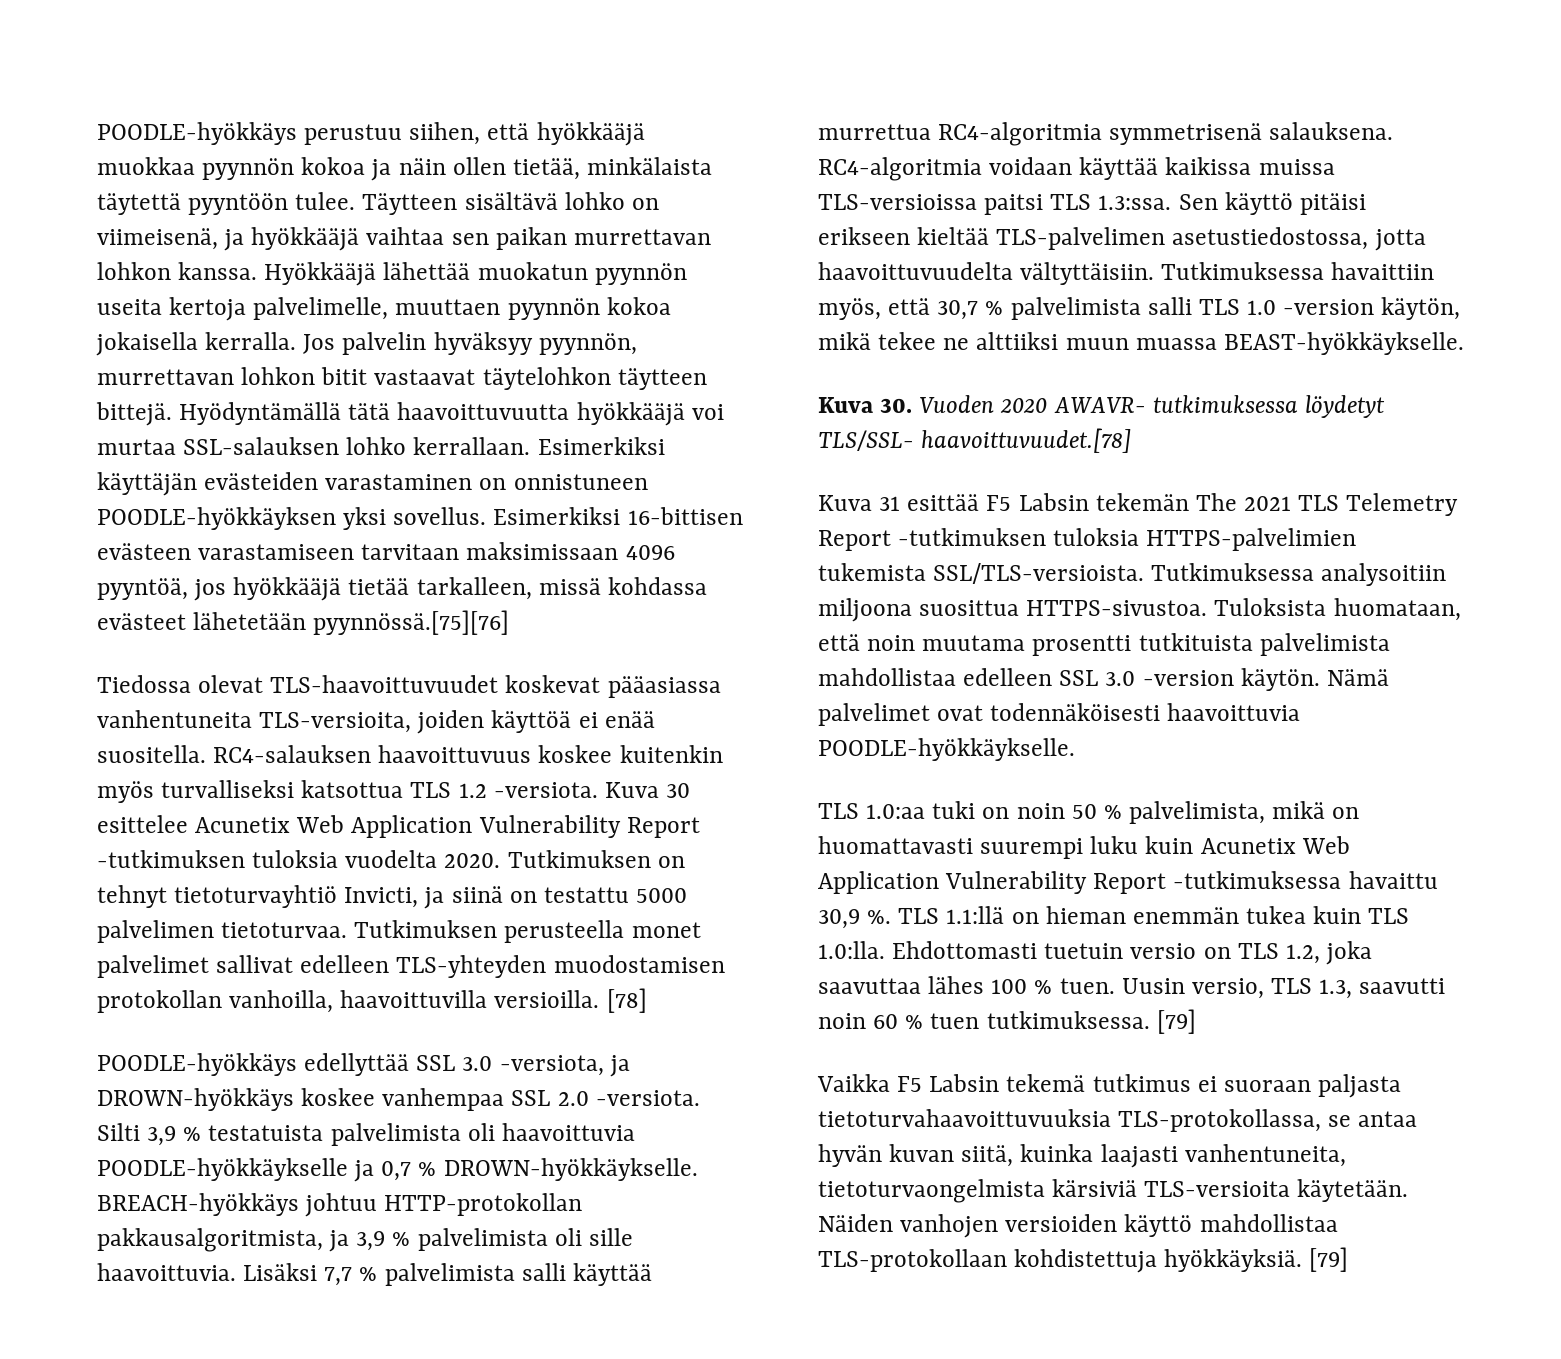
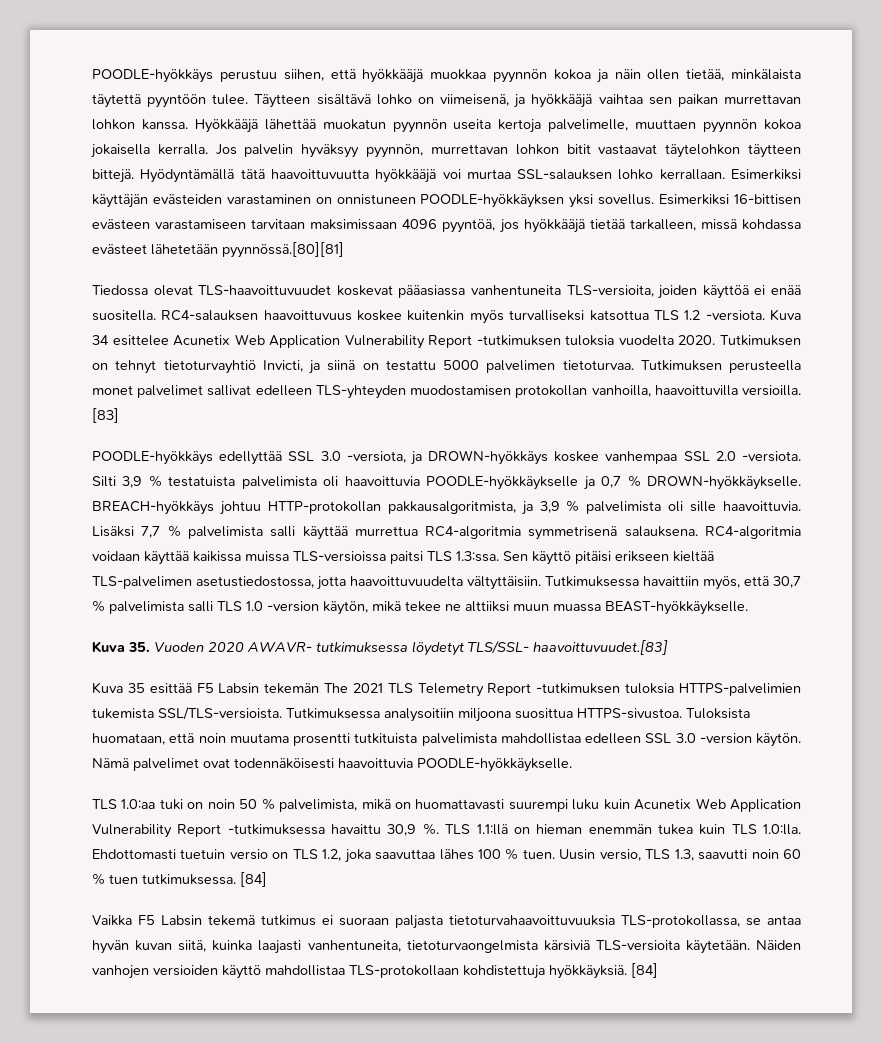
- Esimerkiksi 16-bittisen evästeen varastamiseen tarvitaan maksimissaan 4096 pyyntöä, jos hyökkääjä tietää tarkalleen, missä kohdassa evästeet lähetetään pyynnössä.[75][76]
+ Esimerkiksi 16-bittisen evästeen varastamiseen tarvitaan maksimissaan 4096 pyyntöä, jos hyökkääjä tietää tarkalleen, missä kohdassa evästeet lähetetään pyynnössä.[80][81]
- Kuva 30 esittelee Acunetix Web Application Vulnerability Report -tutkimuksen tuloksia vuodelta 2020.
+ Kuva 34 esittelee Acunetix Web Application Vulnerability Report -tutkimuksen tuloksia vuodelta 2020.
- [78]
+ [83]
- Kuva 30. Vuoden 2020 AWAVR- tutkimuksessa löydetyt TLS/SSL- haavoittuvuudet.[78]
- Kuva 31 esittää F5 Labsin tekemän The 2021 TLS Telemetry Report -tutkimuksen tuloksia HTTPS-palvelimien tukemista SSL/TLS-versioista.
+ Kuva 35. Vuoden 2020 AWAVR- tutkimuksessa löydetyt TLS/SSL- haavoittuvuudet.[83]
+ Kuva 35 esittää F5 Labsin tekemän The 2021 TLS Telemetry Report -tutkimuksen tuloksia HTTPS-palvelimien tukemista SSL/TLS-versioista.
- Uusin versio, TLS 1.3, saavutti noin 60 % tuen tutkimuksessa. [79]
+ Uusin versio, TLS 1.3, saavutti noin 60 % tuen tutkimuksessa. [84]
- Näiden vanhojen versioiden käyttö mahdollistaa TLS-protokollaan kohdistettuja hyökkäyksiä. [79]
+ Näiden vanhojen versioiden käyttö mahdollistaa TLS-protokollaan kohdistettuja hyökkäyksiä. [84]

